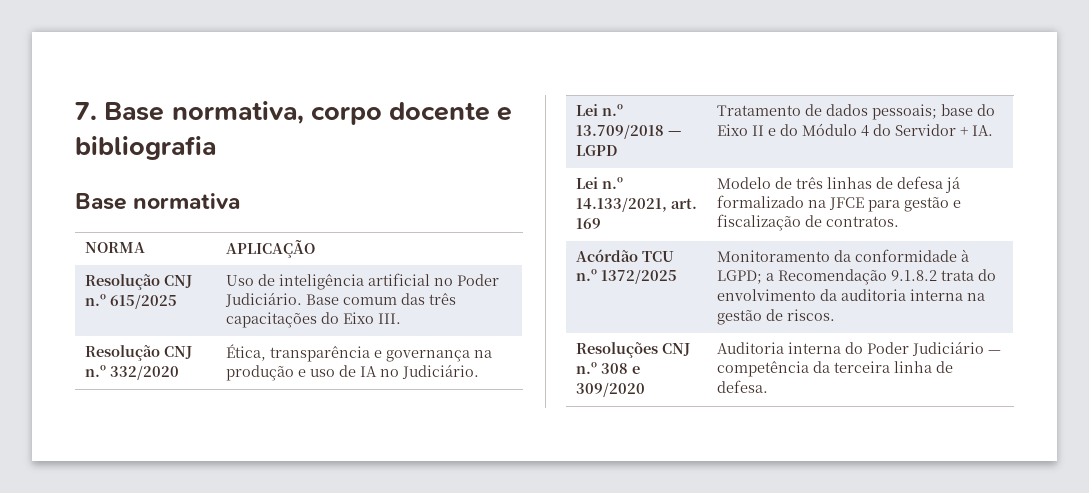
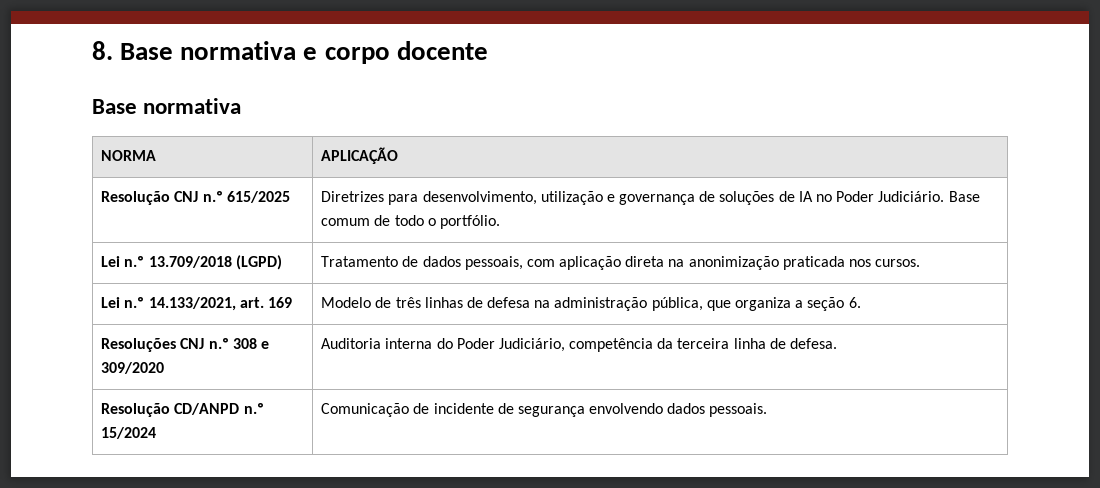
- 7. Base normativa, corpo docente e bibliografia
+ 8. Base normativa e corpo docente
- Resolução CNJ n.º 615/2025 | Uso de inteligência artificial no Poder Judiciário. Base comum das três capacitações do Eixo III.
- Resolução CNJ n.º 332/2020 | Ética, transparência e governança na produção e uso de IA no Judiciário.
+ Resolução CNJ n.º 615/2025 | Diretrizes para desenvolvimento, utilização e governança de soluções de IA no Poder Judiciário. Base comum de todo o portfólio.
- Lei n.º 13.709/2018 — LGPD | Tratamento de dados pessoais; base do Eixo II e do Módulo 4 do Servidor + IA.
+ Lei n.º 13.709/2018 (LGPD) | Tratamento de dados pessoais, com aplicação direta na anonimização praticada nos cursos.
- Lei n.º 14.133/2021, art. 169 | Modelo de três linhas de defesa já formalizado na JFCE para gestão e fiscalização de contratos.
- Acórdão TCU n.º 1372/2025 | Monitoramento da conformidade à LGPD; a Recomendação 9.1.8.2 trata do envolvimento da auditoria interna na gestão de riscos.
+ Lei n.º 14.133/2021, art. 169 | Modelo de três linhas de defesa na administração pública, que organiza a seção 6.
- Resoluções CNJ n.º 308 e 309/2020 | Auditoria interna do Poder Judiciário — competência da terceira linha de defesa.
+ Resoluções CNJ n.º 308 e 309/2020 | Auditoria interna do Poder Judiciário, competência da terceira linha de defesa.
+ Resolução CD/ANPD n.º 15/2024 | Comunicação de incidente de segurança envolvendo dados pessoais.

